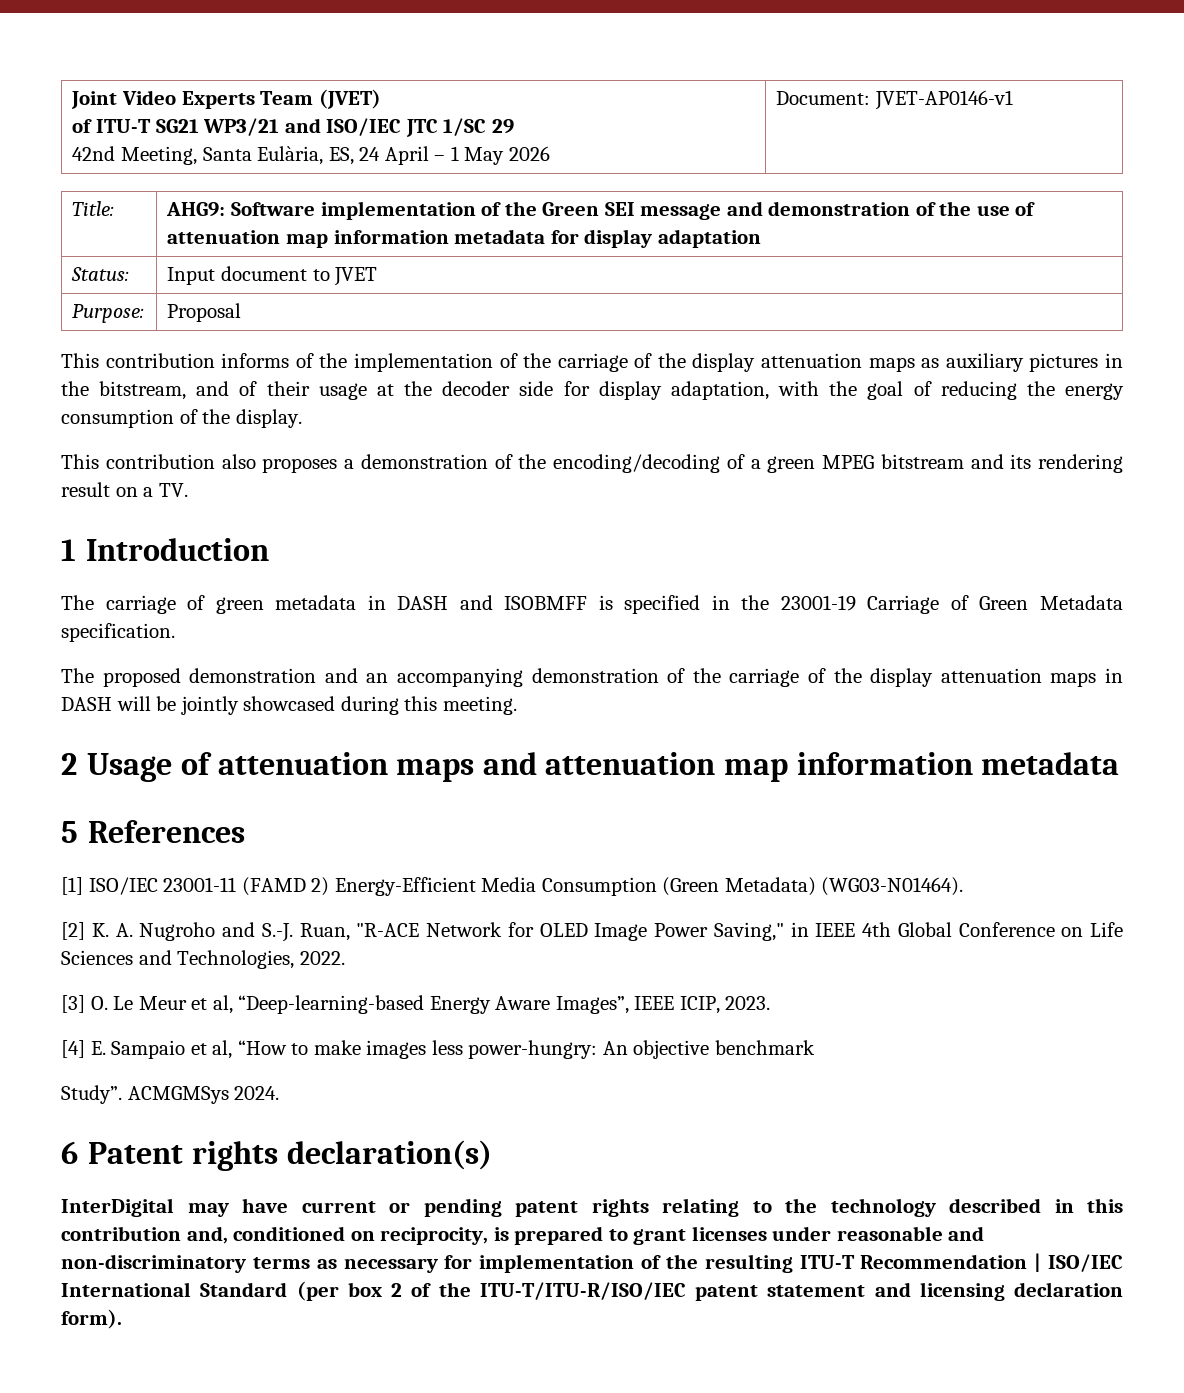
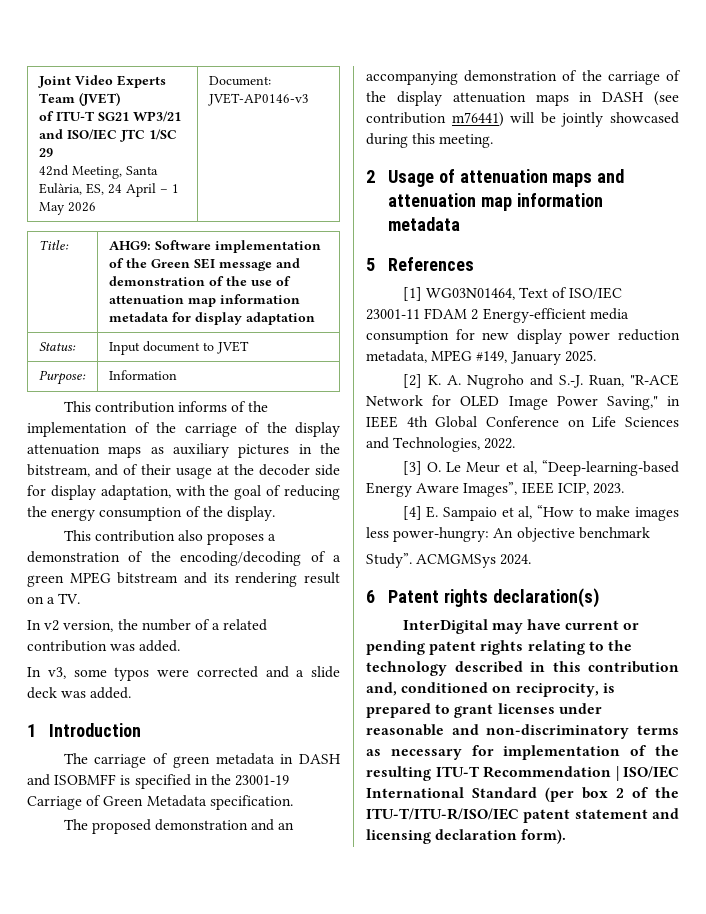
  Joint Video Experts Team (JVET)
  of ITU-T SG21 WP3/21 and ISO/IEC JTC 1/SC 29
- 42nd Meeting, Santa Eulària, ES, 24 April – 1 May 2026 | Document: JVET-AP0146-v1
+ 42nd Meeting, Santa Eulària, ES, 24 April – 1 May 2026 | Document: JVET-AP0146-v3
- Purpose: | Proposal
+ Purpose: | Information
+ In v2 version, the number of a related contribution was added.
+ In v3, some typos were corrected and a slide deck was added.
- The proposed demonstration and an accompanying demonstration of the carriage of the display attenuation maps in DASH will be jointly showcased during this meeting.
+ The proposed demonstration and an accompanying demonstration of the carriage of the display attenuation maps in DASH (see contribution m76441) will be jointly showcased during this meeting.
- [1] ISO/IEC 23001-11 (FAMD 2) Energy-Efficient Media Consumption (Green Metadata) (WG03-N01464).
+ [1] WG03N01464, Text of ISO/IEC 23001-11 FDAM 2 Energy-efficient media consumption for new display power reduction metadata, MPEG #149, January 2025.

